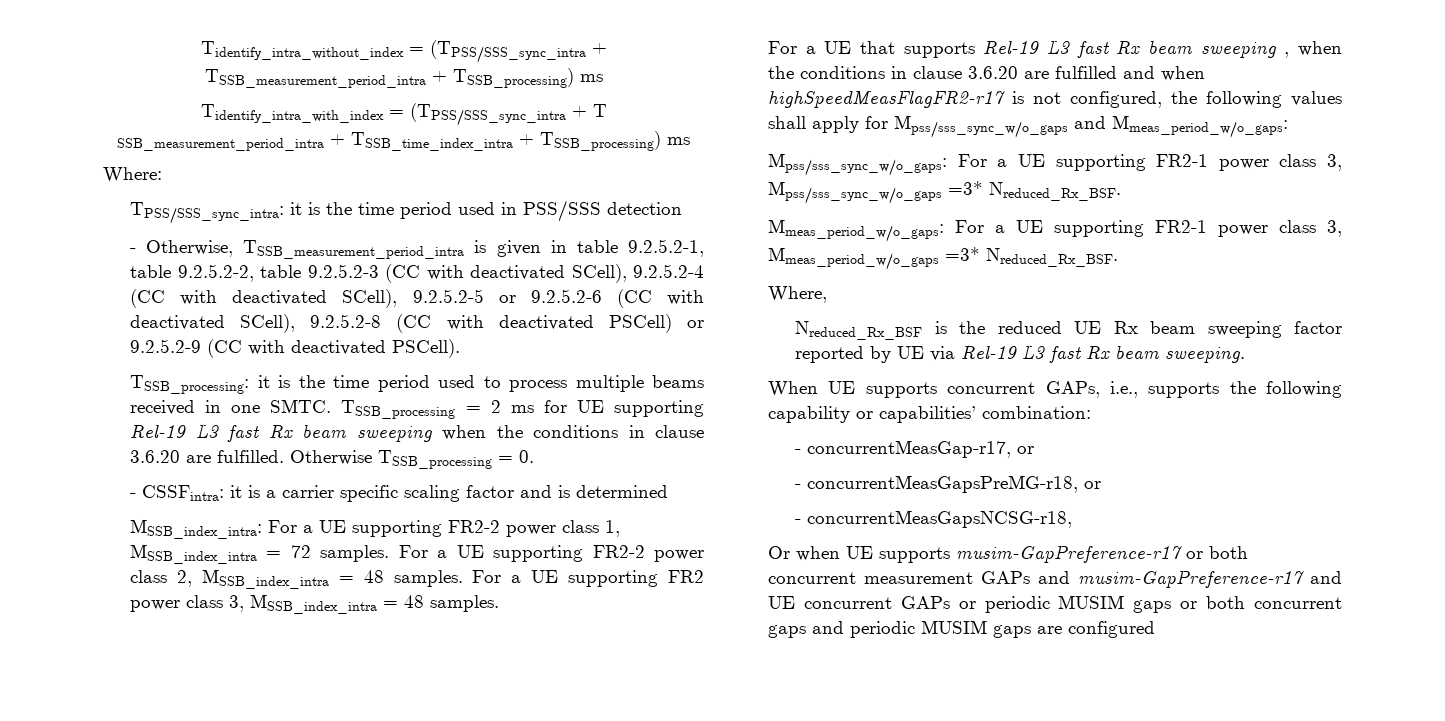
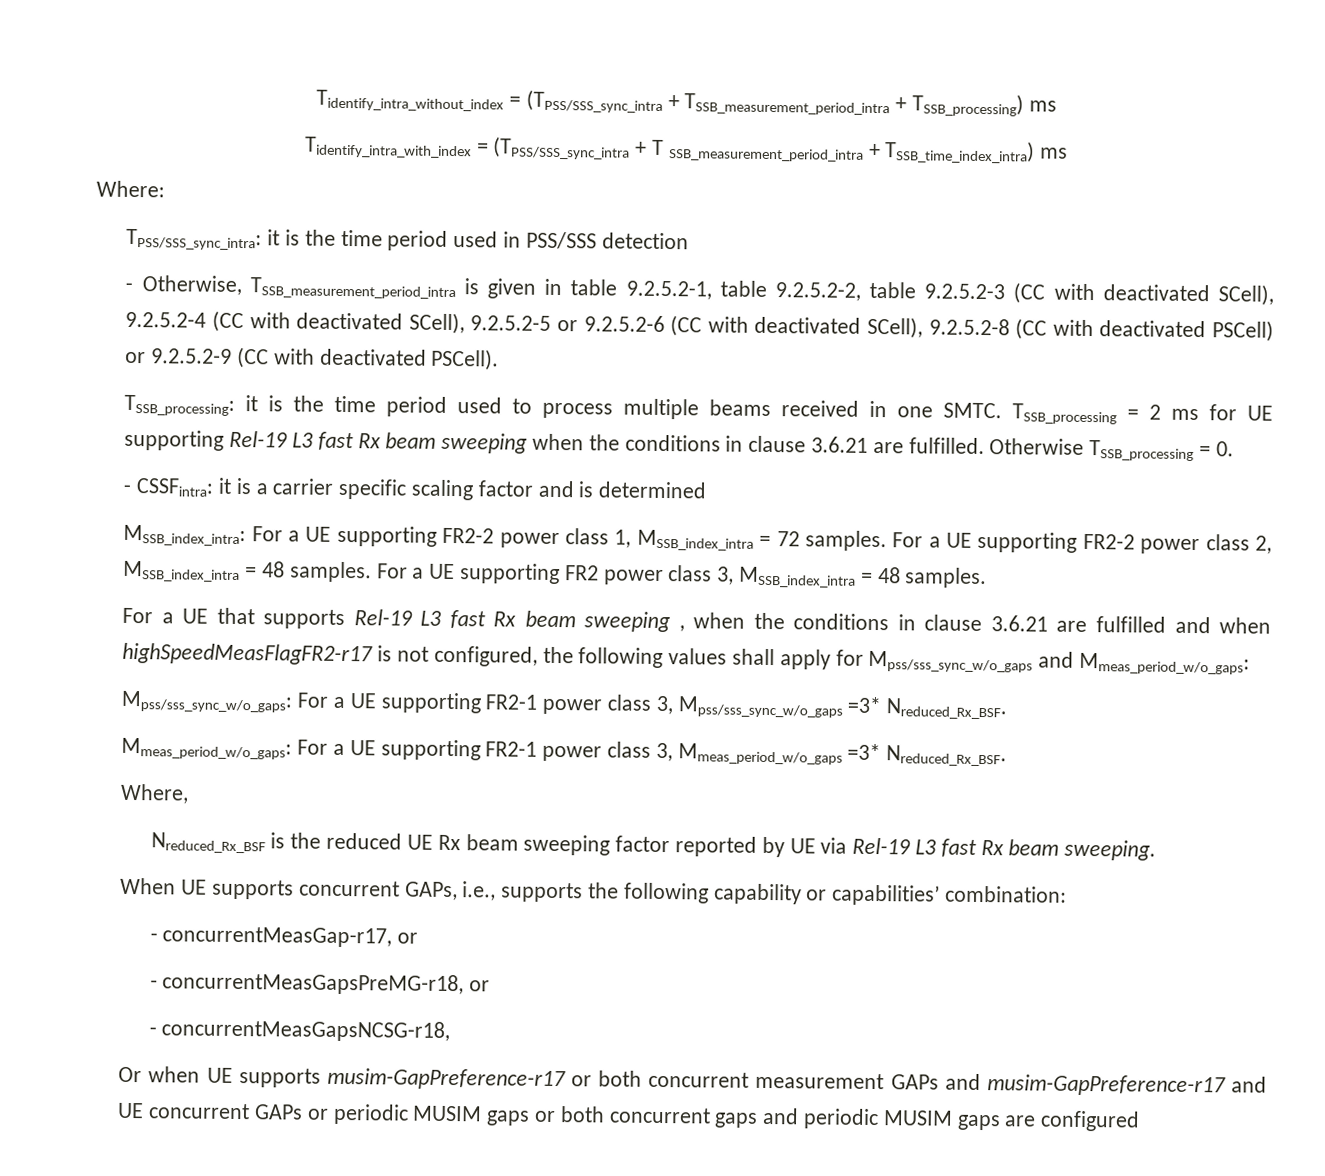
- Tidentify_intra_with_index = (TPSS/SSS_sync_intra + T SSB_measurement_period_intra + TSSB_time_index_intra + TSSB_processing) ms
+ Tidentify_intra_with_index = (TPSS/SSS_sync_intra + T SSB_measurement_period_intra + TSSB_time_index_intra) ms
- TSSB_processing = 2 ms for UE supporting Rel-19 L3 fast Rx beam sweeping when the conditions in clause 3.6.20 are fulfilled.
+ TSSB_processing = 2 ms for UE supporting Rel-19 L3 fast Rx beam sweeping when the conditions in clause 3.6.21 are fulfilled.
- For a UE that supports Rel-19 L3 fast Rx beam sweeping , when the conditions in clause 3.6.20 are fulfilled and when highSpeedMeasFlagFR2-r17 is not configured, the following values shall apply for Mpss/sss_sync_w/o_gaps and Mmeas_period_w/o_gaps:
+ For a UE that supports Rel-19 L3 fast Rx beam sweeping , when the conditions in clause 3.6.21 are fulfilled and when highSpeedMeasFlagFR2-r17 is not configured, the following values shall apply for Mpss/sss_sync_w/o_gaps and Mmeas_period_w/o_gaps:

